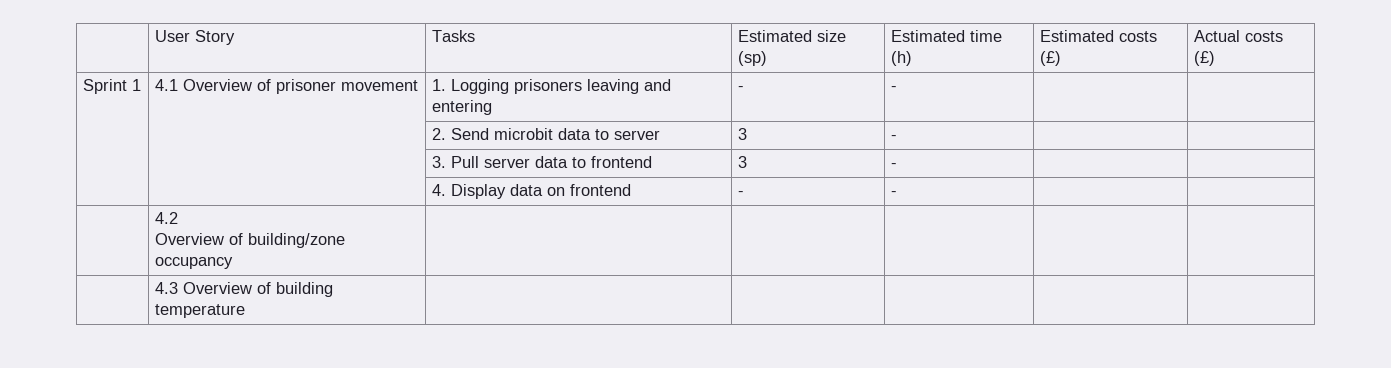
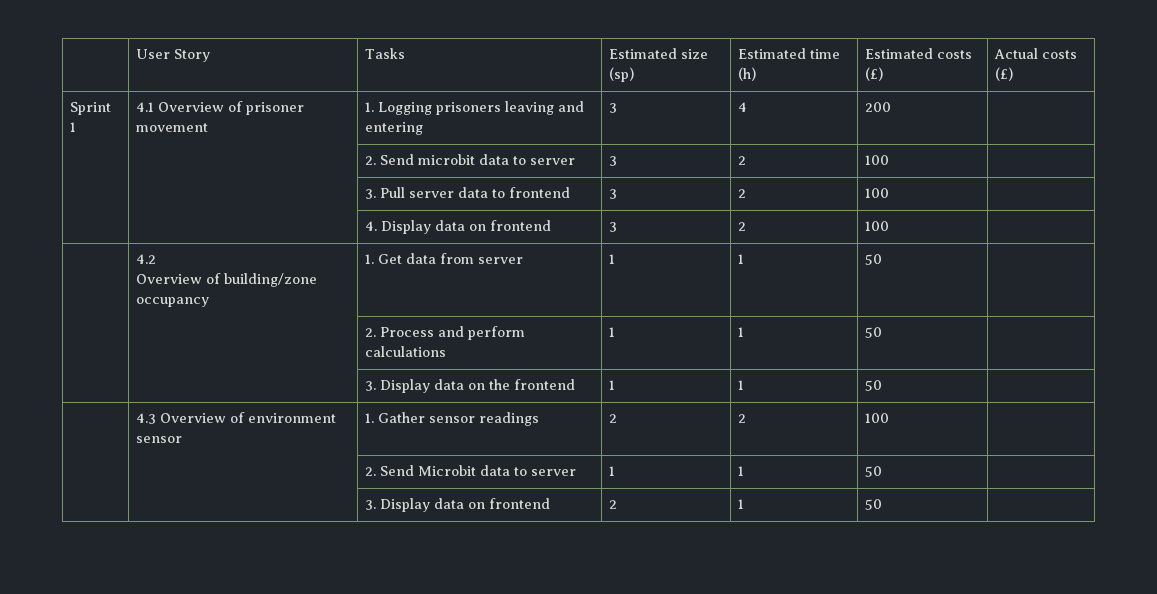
- Sprint 1 | 4.1 Overview of prisoner movement | 1. Logging prisoners leaving and entering | - | - | |
+ Sprint 1 | 4.1 Overview of prisoner movement | 1. Logging prisoners leaving and entering | 3 | 4 | 200 |
- | | 2. Send microbit data to server | 3 | - | |
+ | | 2. Send microbit data to server | 3 | 2 | 100 |
- | | 3. Pull server data to frontend | 3 | - | |
+ | | 3. Pull server data to frontend | 3 | 2 | 100 |
- | | 4. Display data on frontend | - | - | |
+ | | 4. Display data on frontend | 3 | 2 | 100 |
  | 4.2
- Overview of building/zone occupancy | | | | |
- | 4.3 Overview of building temperature | | | | |
+ Overview of building/zone occupancy | 1. Get data from server | 1 | 1 | 50 |
+ | | 2. Process and perform calculations | 1 | 1 | 50 |
+ | | 3. Display data on the frontend | 1 | 1 | 50 |
+ | 4.3 Overview of environment sensor | 1. Gather sensor readings | 2 | 2 | 100 |
+ | | 2. Send Microbit data to server | 1 | 1 | 50 |
+ | | 3. Display data on frontend | 2 | 1 | 50 |

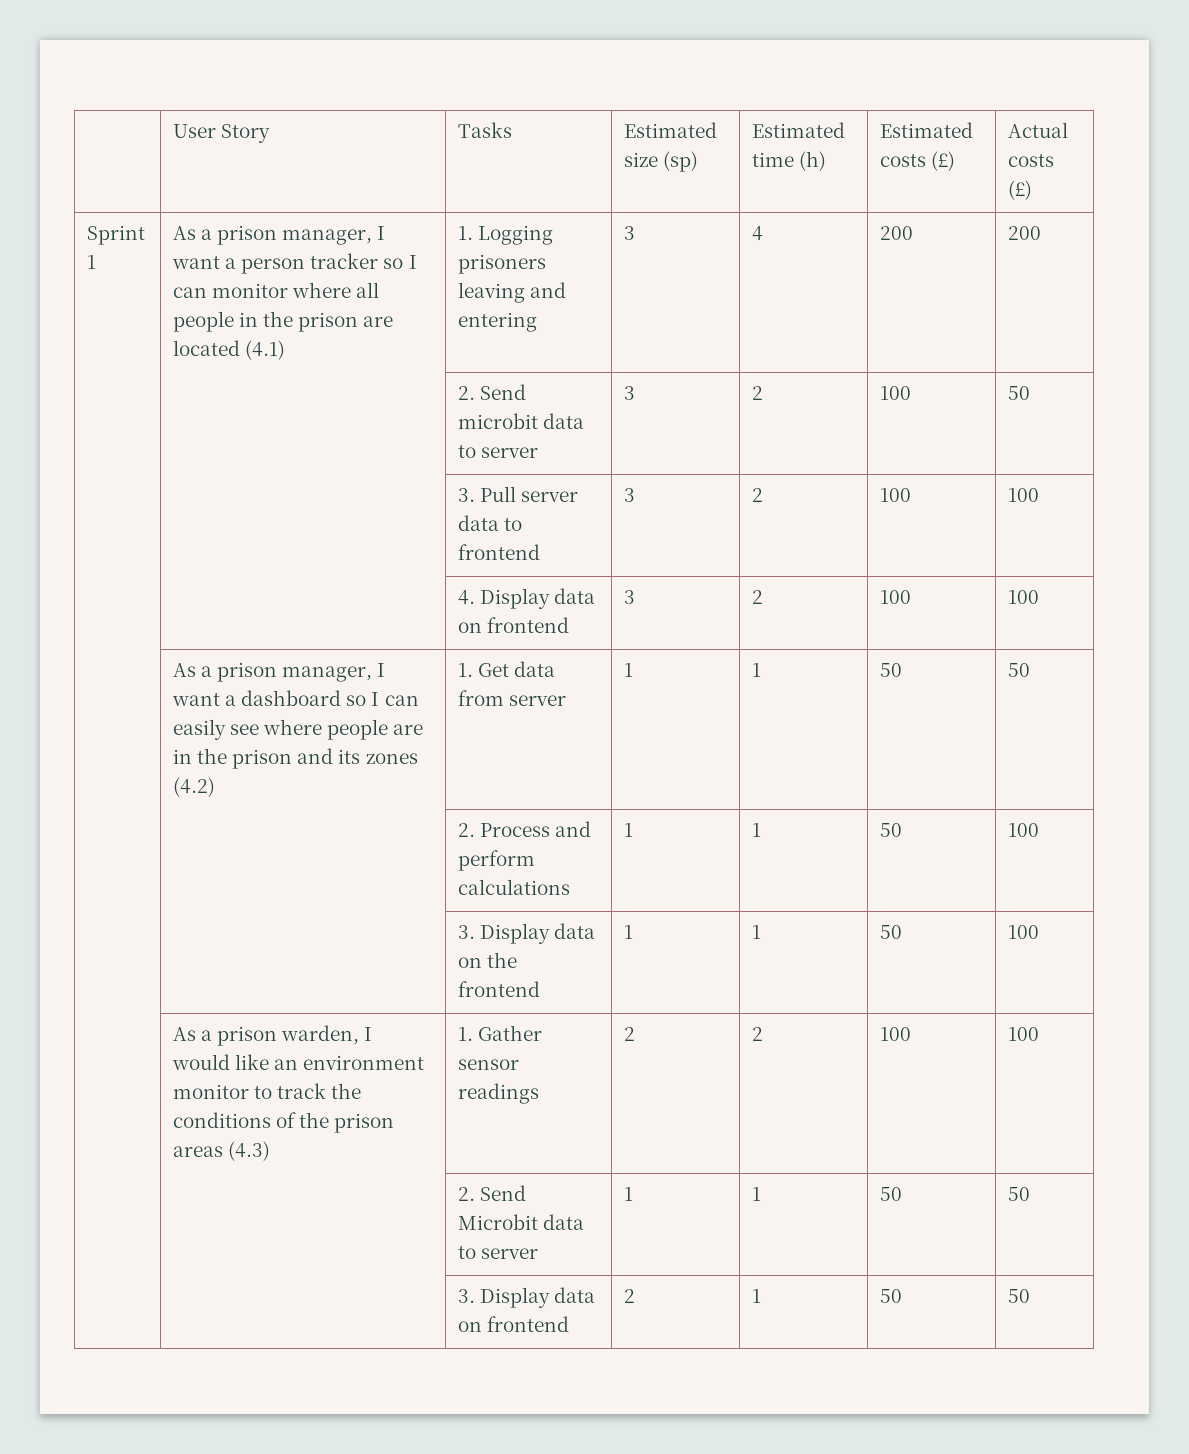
- Sprint 1 | 4.1 Overview of prisoner movement | 1. Logging prisoners leaving and entering | 3 | 4 | 200 |
+ Sprint 1 | As a prison manager, I want a person tracker so I can monitor where all people in the prison are located (4.1) | 1. Logging prisoners leaving and entering | 3 | 4 | 200 | 200
- | | 2. Send microbit data to server | 3 | 2 | 100 |
+ | | 2. Send microbit data to server | 3 | 2 | 100 | 50
- | | 3. Pull server data to frontend | 3 | 2 | 100 |
+ | | 3. Pull server data to frontend | 3 | 2 | 100 | 100
- | | 4. Display data on frontend | 3 | 2 | 100 |
- | 4.2
- Overview of building/zone occupancy | 1. Get data from server | 1 | 1 | 50 |
+ | | 4. Display data on frontend | 3 | 2 | 100 | 100
+ | As a prison manager, I want a dashboard so I can easily see where people are in the prison and its zones (4.2) | 1. Get data from server | 1 | 1 | 50 | 50
- | | 2. Process and perform calculations | 1 | 1 | 50 |
+ | | 2. Process and perform calculations | 1 | 1 | 50 | 100
- | | 3. Display data on the frontend | 1 | 1 | 50 |
- | 4.3 Overview of environment sensor | 1. Gather sensor readings | 2 | 2 | 100 |
+ | | 3. Display data on the frontend | 1 | 1 | 50 | 100
+ | As a prison warden, I would like an environment monitor to track the conditions of the prison areas (4.3) | 1. Gather sensor readings | 2 | 2 | 100 | 100
- | | 2. Send Microbit data to server | 1 | 1 | 50 |
+ | | 2. Send Microbit data to server | 1 | 1 | 50 | 50
- | | 3. Display data on frontend | 2 | 1 | 50 |
+ | | 3. Display data on frontend | 2 | 1 | 50 | 50

